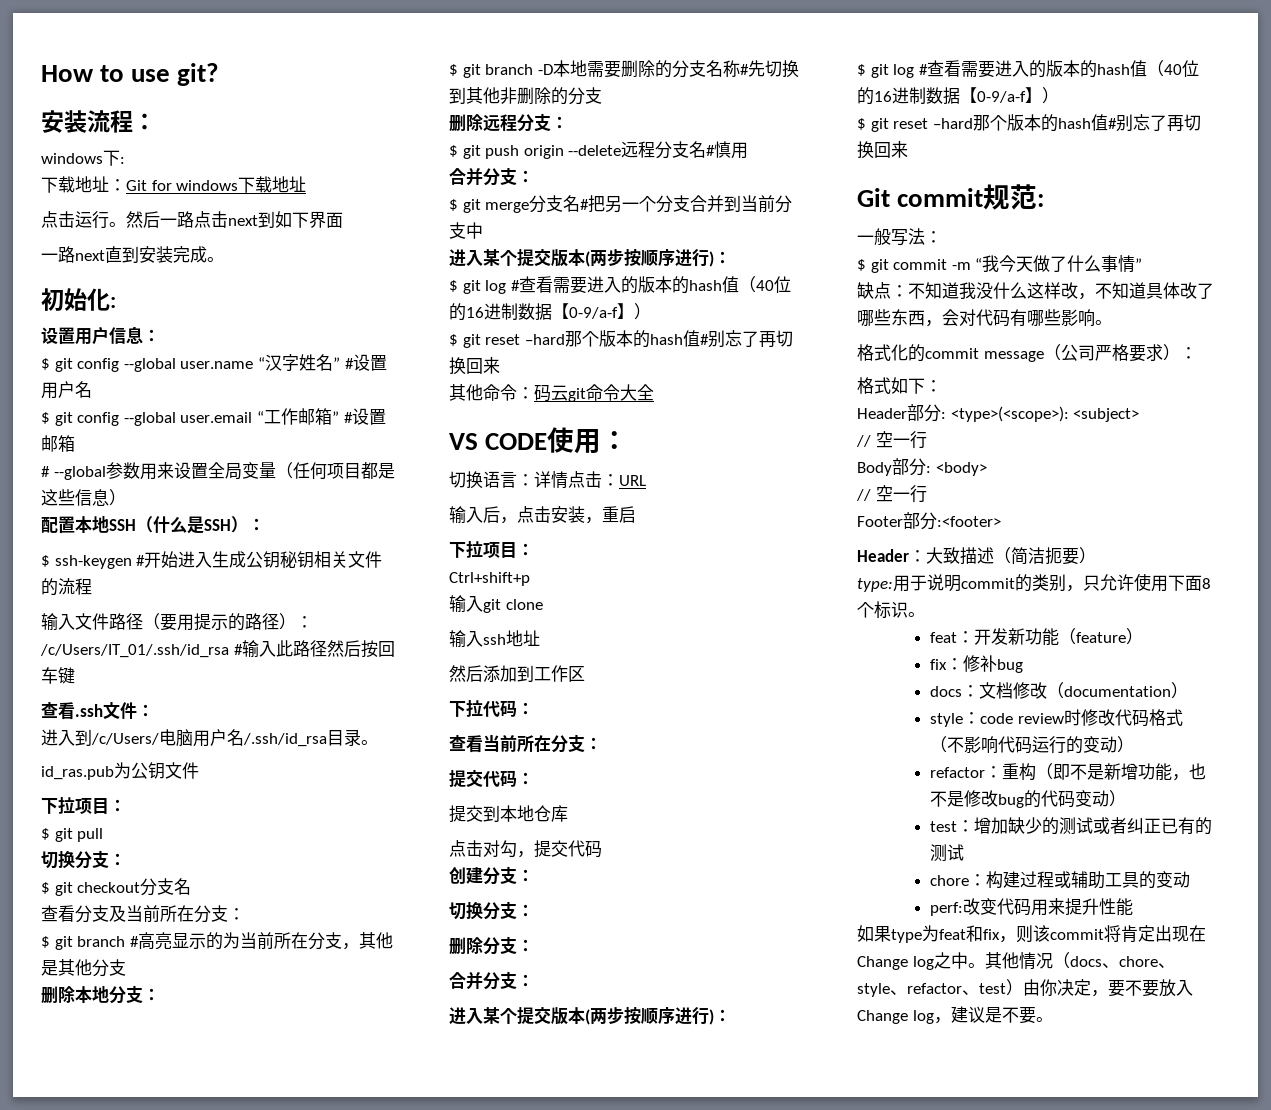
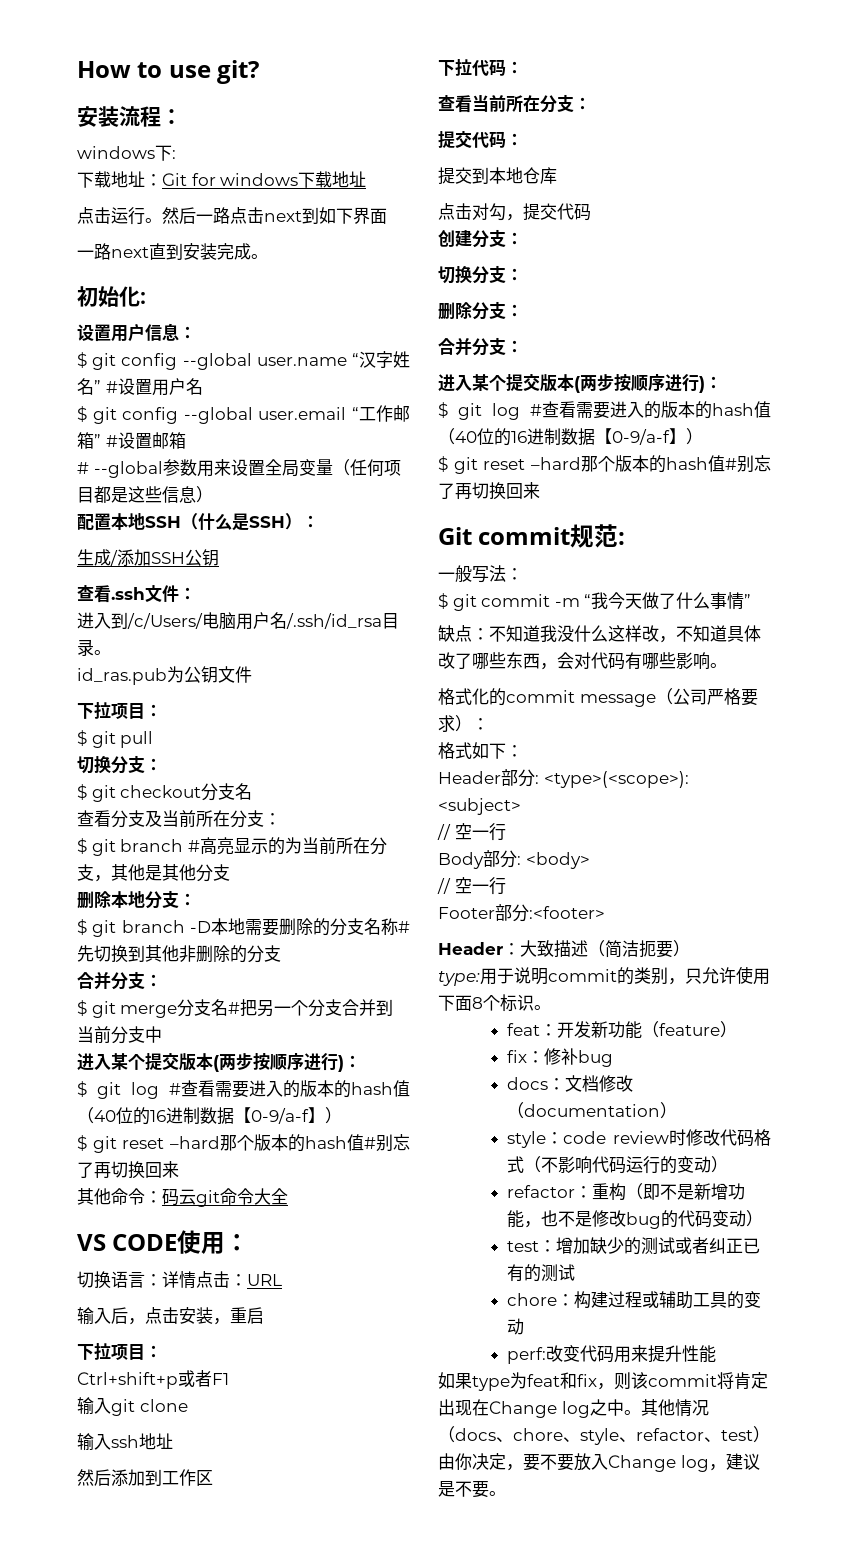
- $ ssh-keygen #开始进入生成公钥秘钥相关文件的流程
- 输入文件路径（要用提示的路径）：/c/Users/IT_01/.ssh/id_rsa #输入此路径然后按回车键
+ 生成/添加SSH公钥
- 删除远程分支：
- $ git push origin --delete远程分支名#慎用
- Ctrl+shift+p
+ Ctrl+shift+p或者F1

